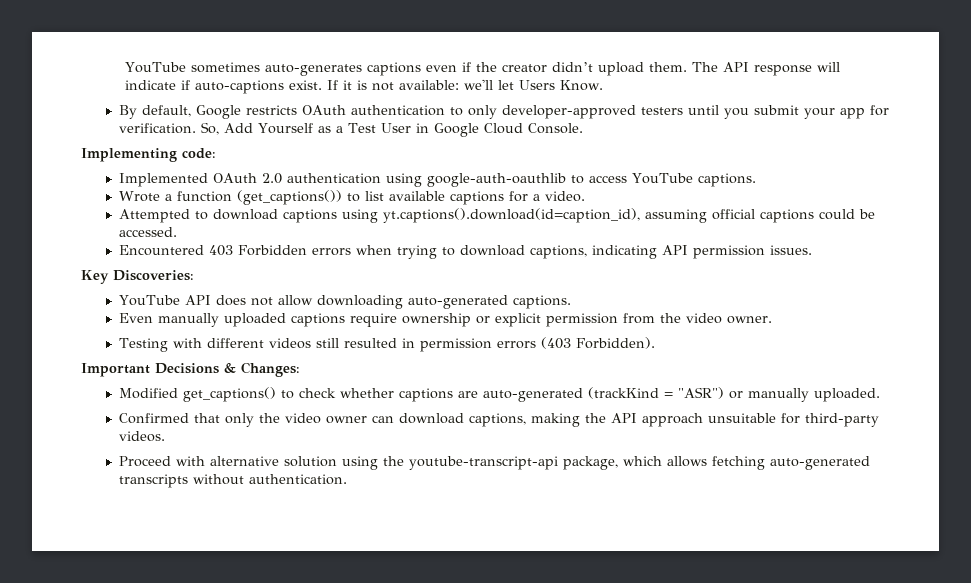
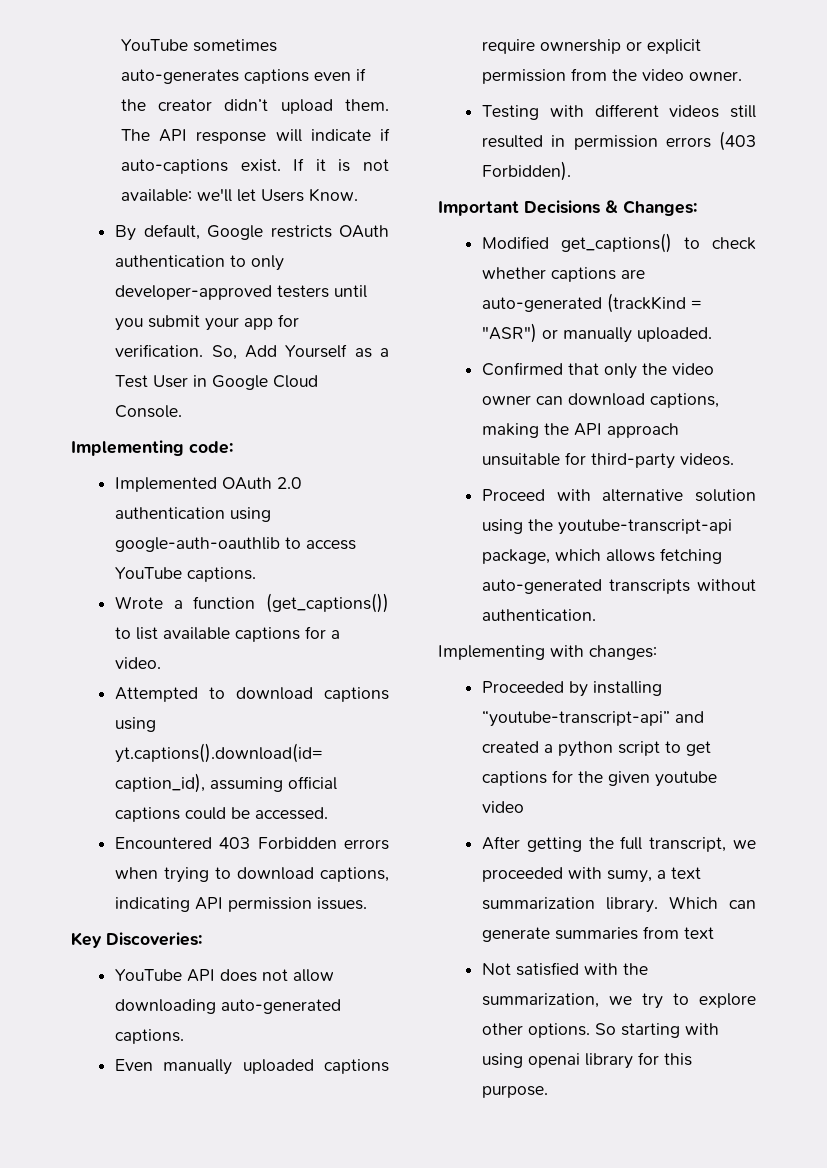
+ Implementing with changes:
+ Proceeded by installing “youtube-transcript-api” and created a python script to get captions for the given youtube video
+ After getting the full transcript, we proceeded with sumy, a text summarization library. Which can generate summaries from text
+ Not satisfied with the summarization, we try to explore other options. So starting with using openai library for this purpose.

